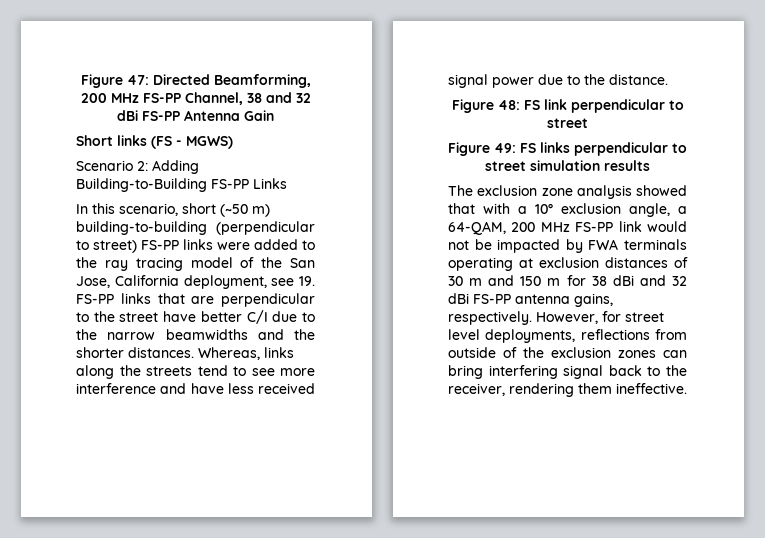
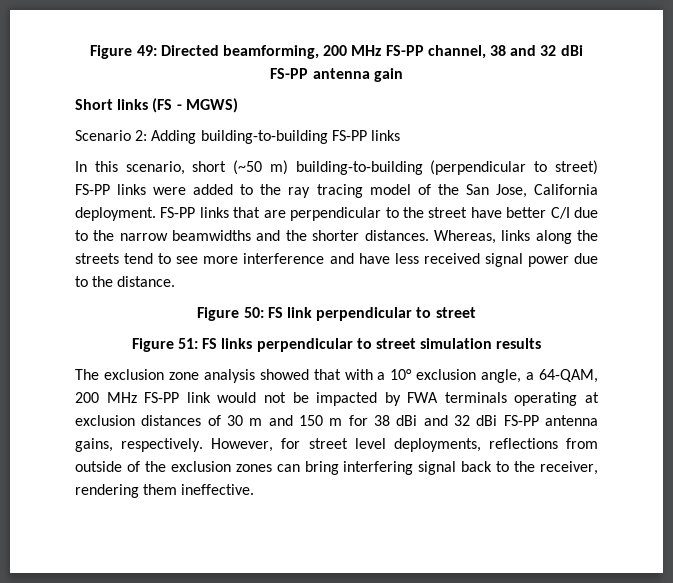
- Figure 47: Directed Beamforming, 200 MHz FS-PP Channel, 38 and 32 dBi FS-PP Antenna Gain
+ Figure 49: Directed beamforming, 200 MHz FS-PP channel, 38 and 32 dBi FS-PP antenna gain
- Scenario 2: Adding Building-to-Building FS-PP Links
+ Scenario 2: Adding building-to-building FS-PP links
- In this scenario, short (~50 m) building-to-building (perpendicular to street) FS-PP links were added to the ray tracing model of the San Jose, California deployment, see 19. FS-PP links that are perpendicular to the street have better C/I due to the narrow beamwidths and the shorter distances.
+ In this scenario, short (~50 m) building-to-building (perpendicular to street) FS-PP links were added to the ray tracing model of the San Jose, California deployment. FS-PP links that are perpendicular to the street have better C/I due to the narrow beamwidths and the shorter distances.
- Figure 48: FS link perpendicular to street
+ Figure 50: FS link perpendicular to street
- Figure 49: FS links perpendicular to street simulation results
+ Figure 51: FS links perpendicular to street simulation results

